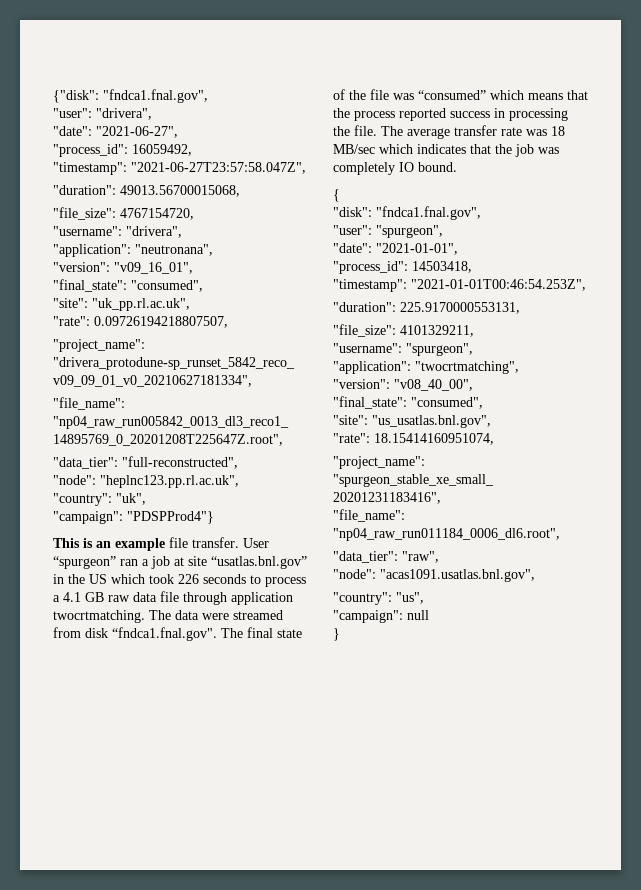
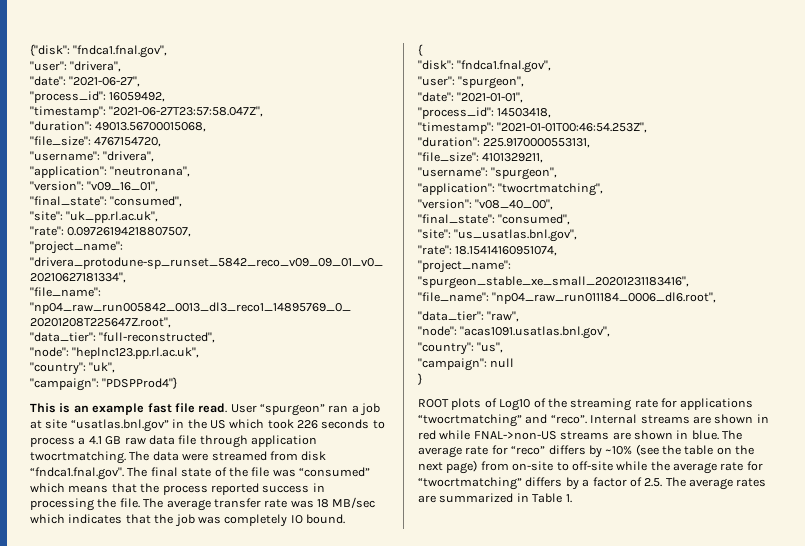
- This is an example file transfer.
+ This is an example fast file read.
+ ROOT plots of Log10 of the streaming rate for applications “twocrtmatching” and “reco”. Internal streams are shown in red while FNAL->non-US streams are shown in blue. The average rate for “reco” differs by ~10% (see the table on the next page) from on-site to off-site while the average rate for “twocrtmatching” differs by a factor of 2.5. The average rates are summarized in Table 1.

